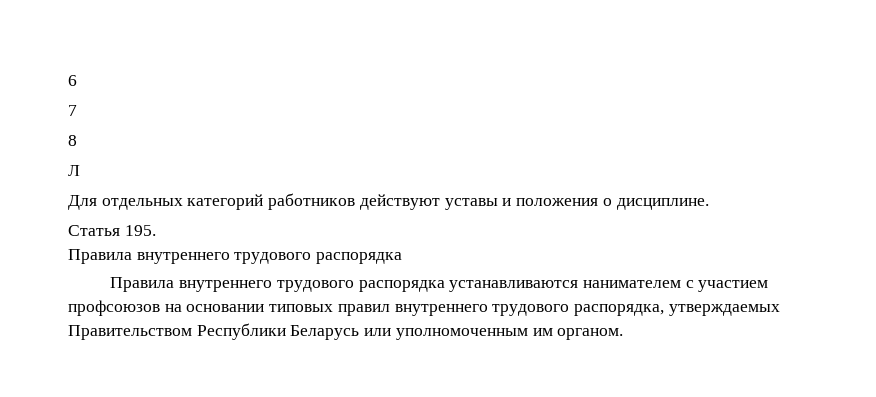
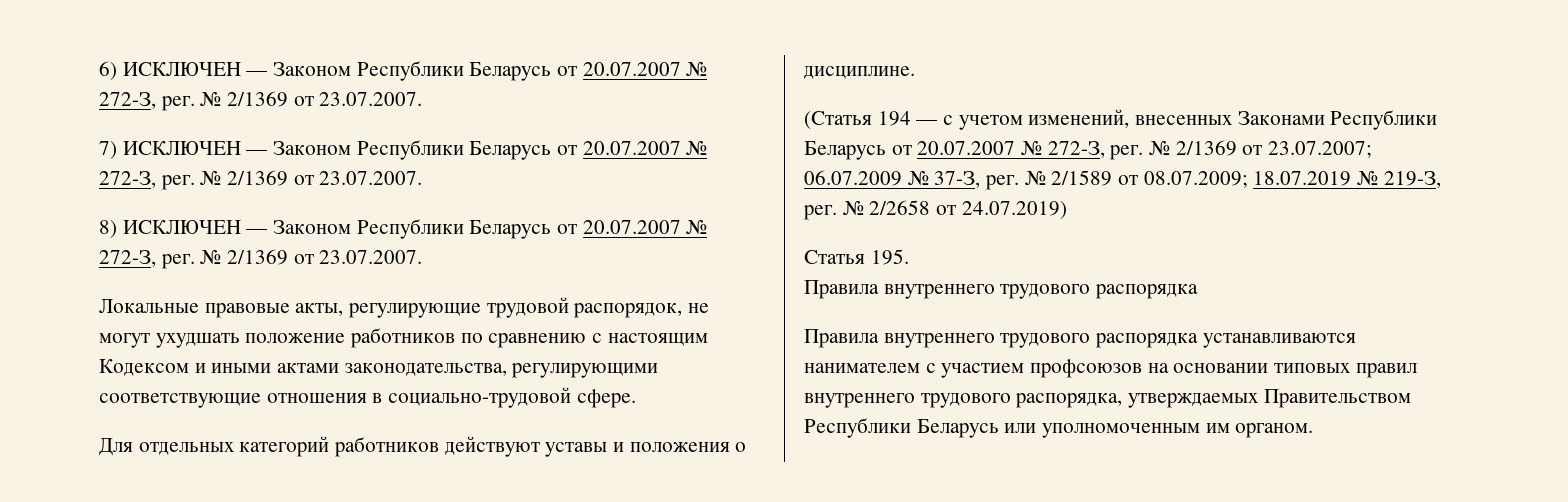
- 6
- 7
- 8
- Л
+ 6) ИСКЛЮЧЕН — Законом Республики Беларусь от 20.07.2007 № 272-З, рег. № 2/1369 от 23.07.2007.
+ 7) ИСКЛЮЧЕН — Законом Республики Беларусь от 20.07.2007 № 272-З, рег. № 2/1369 от 23.07.2007.
+ 8) ИСКЛЮЧЕН — Законом Республики Беларусь от 20.07.2007 № 272-З, рег. № 2/1369 от 23.07.2007.
+ Локальные правовые акты, регулирующие трудовой распорядок, не могут ухудшать положение работников по сравнению с настоящим Кодексом и иными актами законодательства, регулирующими соответствующие отношения в социально-трудовой сфере.
+ (Статья 194 — с учетом изменений, внесенных Законами Республики Беларусь от 20.07.2007 № 272-З, рег. № 2/1369 от 23.07.2007; 06.07.2009 № 37-З, рег. № 2/1589 от 08.07.2009; 18.07.2019 № 219-З, рег. № 2/2658 от 24.07.2019)

